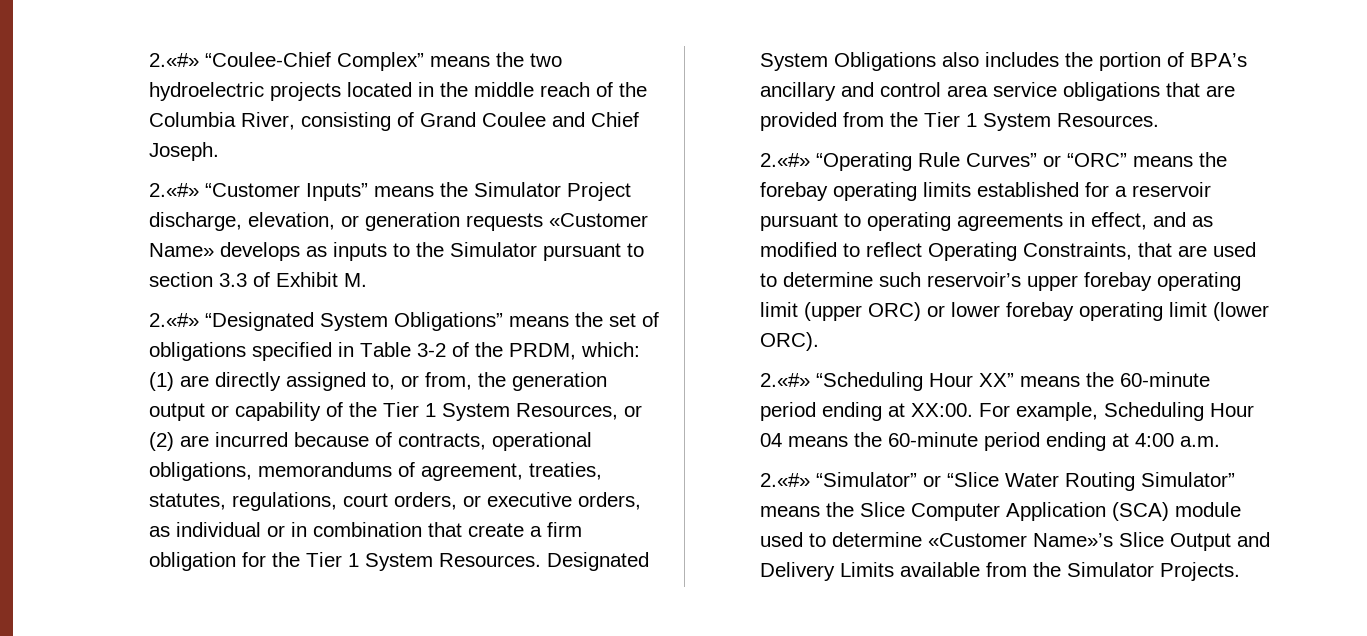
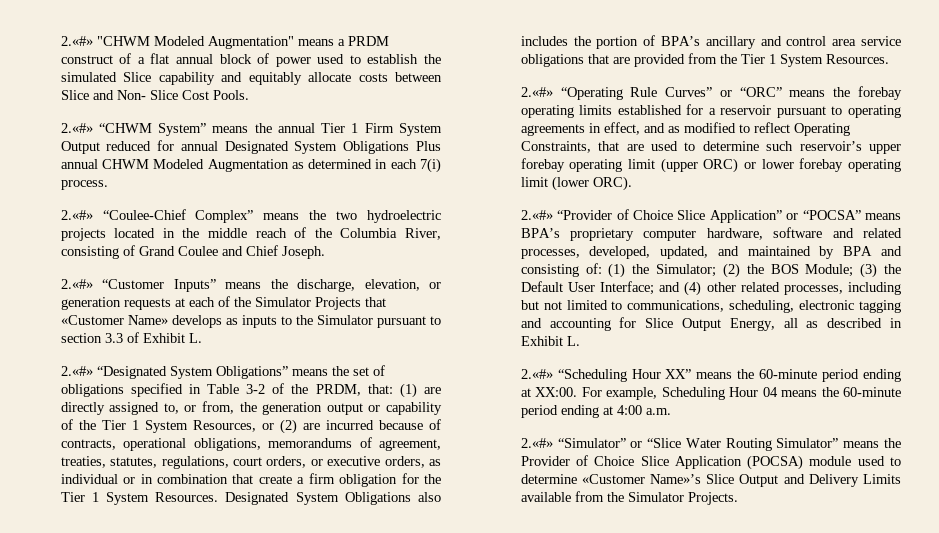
+ 2.«#» "CHWM Modeled Augmentation" means a PRDM construct of a flat annual block of power used to establish the simulated Slice capability and equitably allocate costs between Slice and Non- Slice Cost Pools.
+ 2.«#» “CHWM System” means the annual Tier 1 Firm System Output reduced for annual Designated System Obligations Plus annual CHWM Modeled Augmentation as determined in each 7(i) process.
- 2.«#» “Customer Inputs” means the Simulator Project discharge, elevation, or generation requests «Customer Name» develops as inputs to the Simulator pursuant to section 3.3 of Exhibit M.
+ 2.«#» “Customer Inputs” means the discharge, elevation, or generation requests at each of the Simulator Projects that «Customer Name» develops as inputs to the Simulator pursuant to section 3.3 of Exhibit L.
- 2.«#» “Designated System Obligations” means the set of obligations specified in Table 3-2 of the PRDM, which:
+ 2.«#» “Designated System Obligations” means the set of obligations specified in Table 3-2 of the PRDM, that:
+ 2.«#» “Provider of Choice Slice Application” or “POCSA” means BPA’s proprietary computer hardware, software and related processes, developed, updated, and maintained by BPA and consisting of: (1) the Simulator; (2) the BOS Module; (3) the Default User Interface; and (4) other related processes, including but not limited to communications, scheduling, electronic tagging and accounting for Slice Output Energy, all as described in Exhibit L.
- 2.«#» “Simulator” or “Slice Water Routing Simulator” means the Slice Computer Application (SCA) module used to determine «Customer Name»’s Slice Output and Delivery Limits available from the Simulator Projects.
+ 2.«#» “Simulator” or “Slice Water Routing Simulator” means the Provider of Choice Slice Application (POCSA) module used to determine «Customer Name»’s Slice Output and Delivery Limits available from the Simulator Projects.

